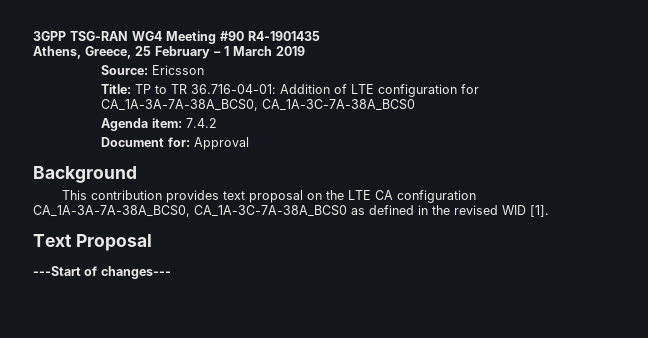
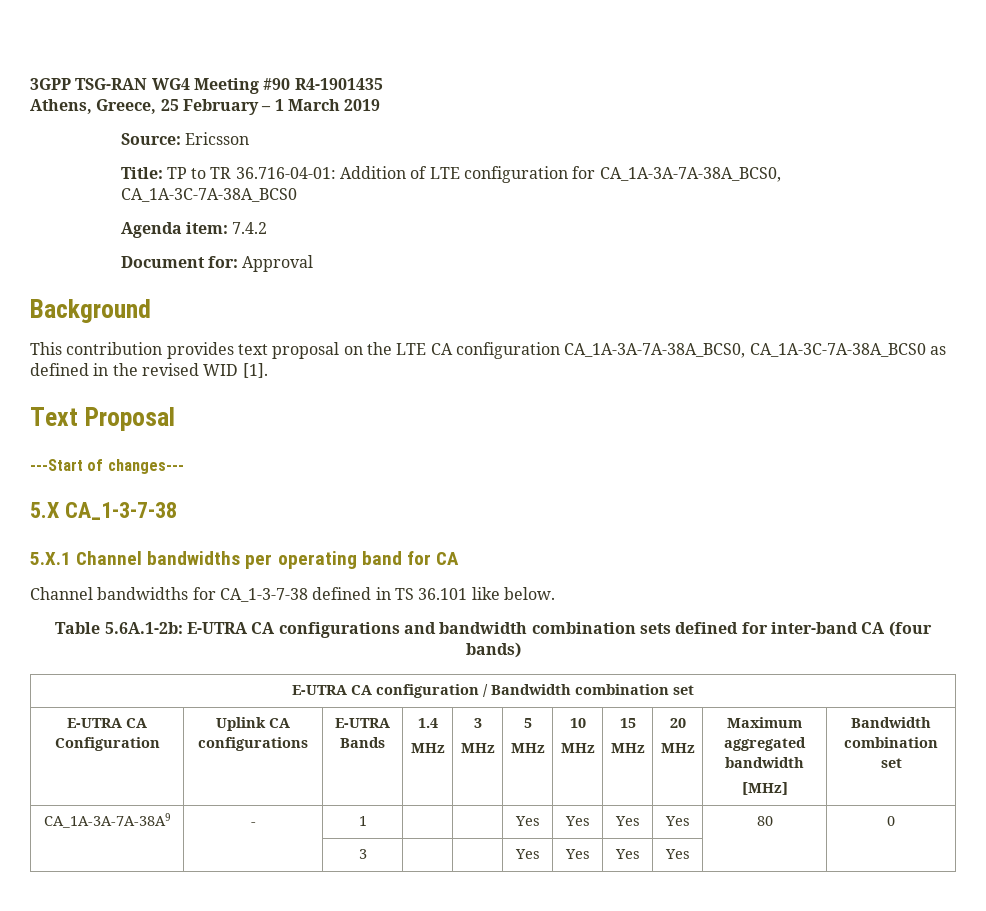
+ 5.X CA_1-3-7-38
+ 5.X.1 Channel bandwidths per operating band for CA
+ Channel bandwidths for CA_1-3-7-38 defined in TS 36.101 like below.
+ Table 5.6A.1-2b: E-UTRA CA configurations and bandwidth combination sets defined for inter-band CA (four bands)
+ E-UTRA CA configuration / Bandwidth combination set
+ E-UTRA CA Configuration | Uplink CA configurations | E-UTRA Bands | 1.4
+ MHz | 3
+ MHz | 5
+ MHz | 10
+ MHz | 15
+ MHz | 20
+ MHz | Maximum aggregated bandwidth
+ [MHz] | Bandwidth combination set
+ CA_1A-3A-7A-38A9 | - | 1 | | | Yes | Yes | Yes | Yes | 80 | 0
+ | | 3 | | | Yes | Yes | Yes | Yes | |

